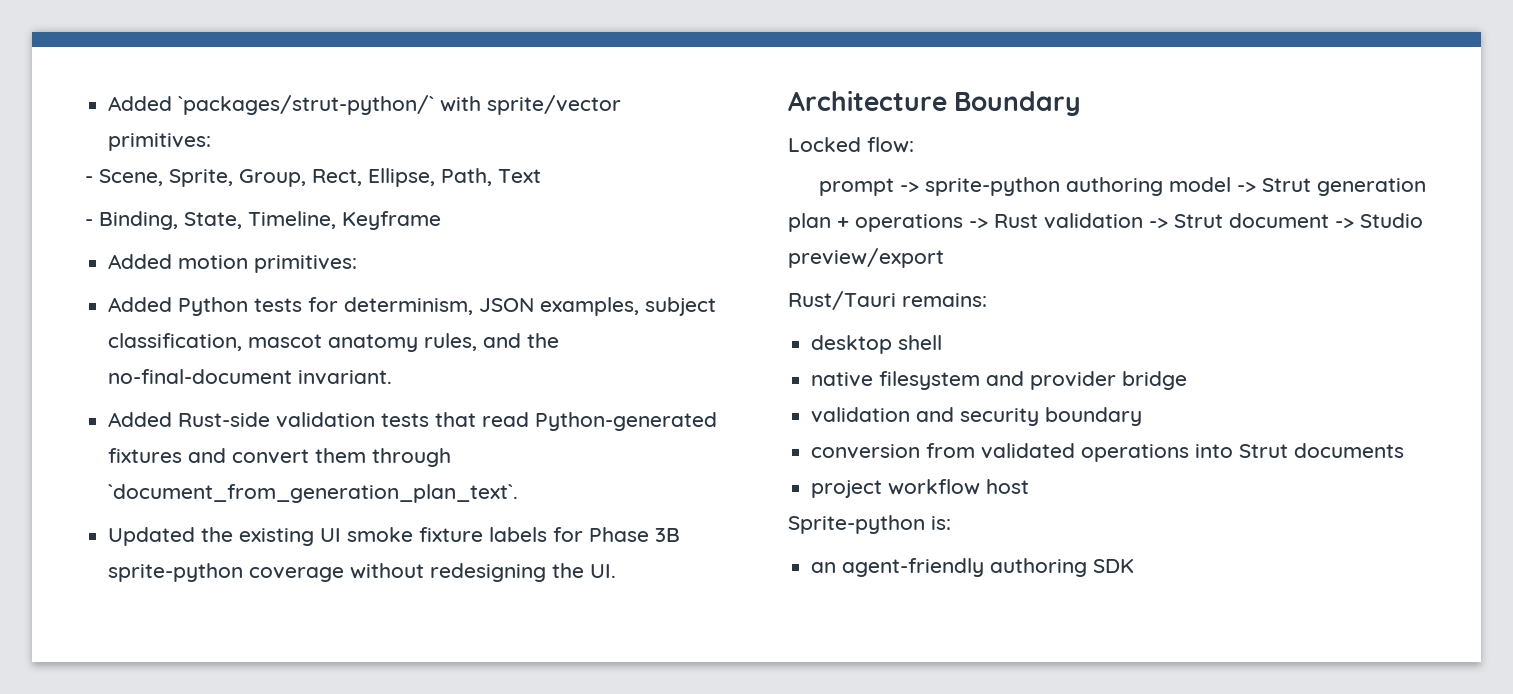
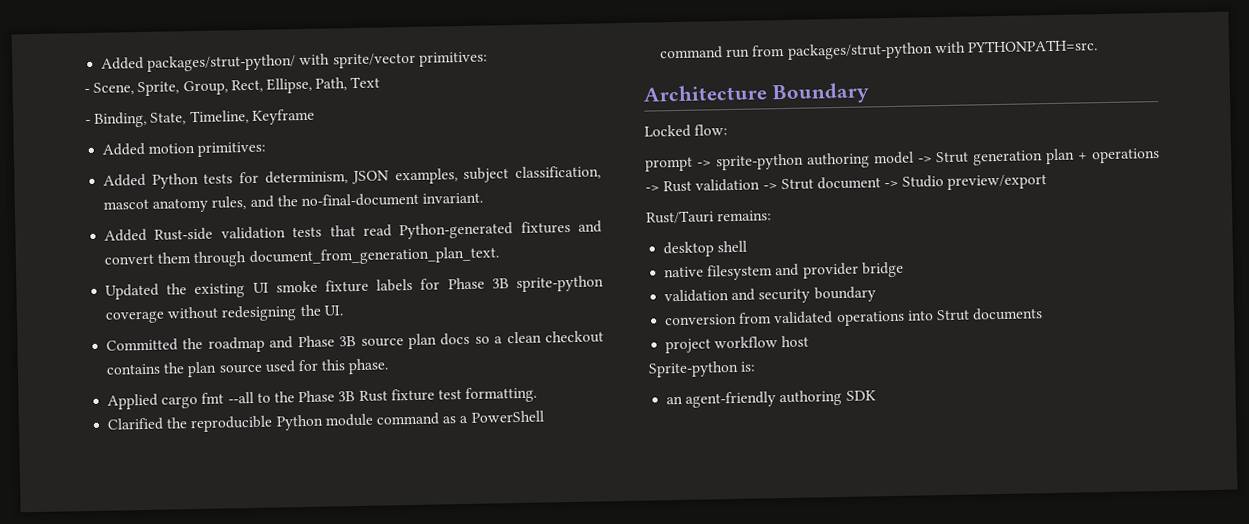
- Added `packages/strut-python/` with sprite/vector primitives:
+ Added packages/strut-python/ with sprite/vector primitives:
- Added Rust-side validation tests that read Python-generated fixtures and convert them through `document_from_generation_plan_text`.
+ Added Rust-side validation tests that read Python-generated fixtures and convert them through document_from_generation_plan_text.
+ Committed the roadmap and Phase 3B source plan docs so a clean checkout contains the plan source used for this phase.
+ Applied cargo fmt --all to the Phase 3B Rust fixture test formatting.
+ Clarified the reproducible Python module command as a PowerShell command run from packages/strut-python with PYTHONPATH=src.

